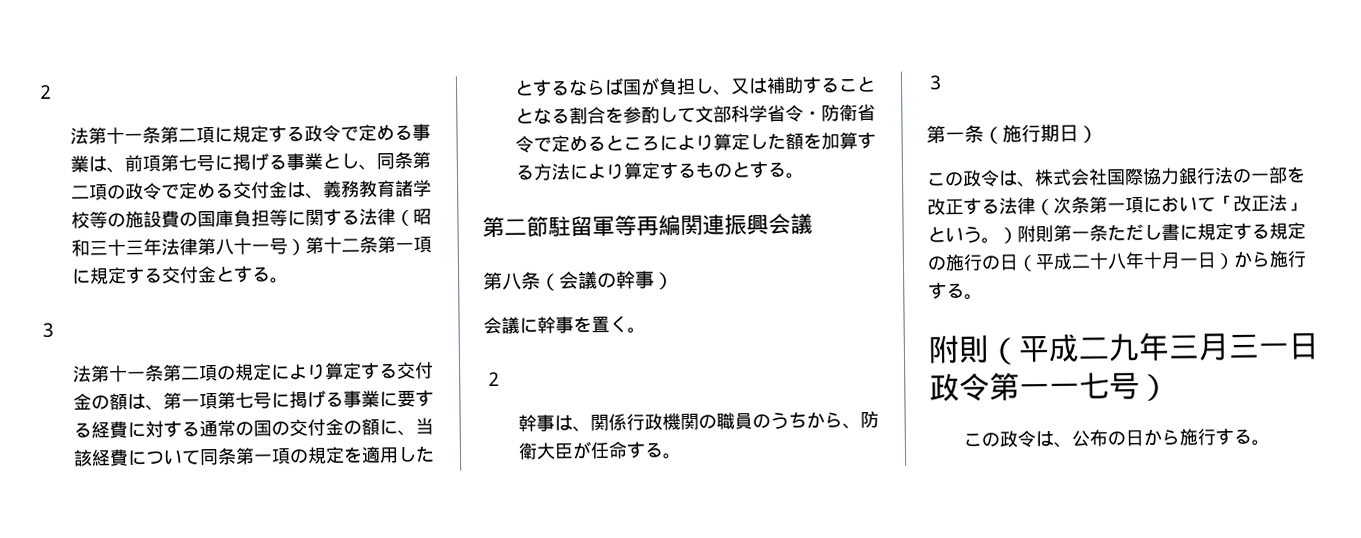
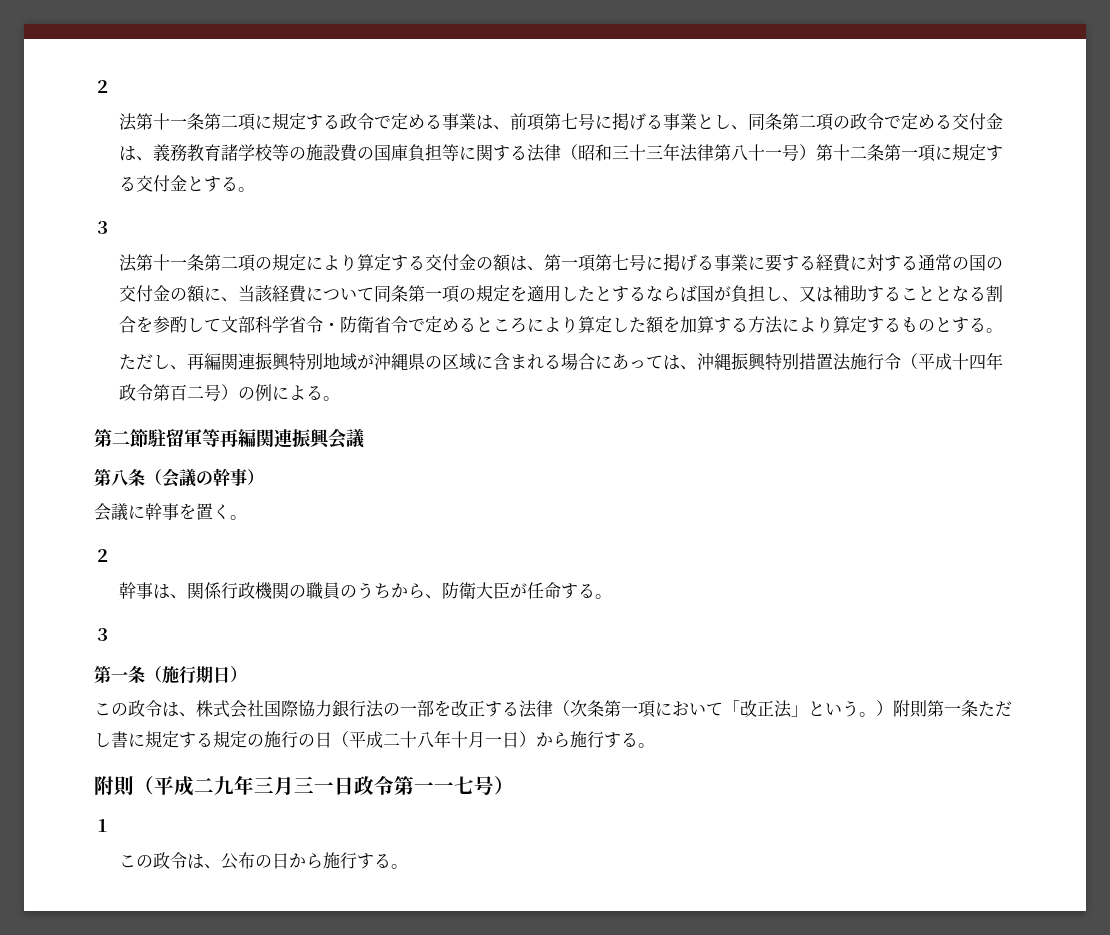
+ ただし、再編関連振興特別地域が沖縄県の区域に含まれる場合にあっては、沖縄振興特別措置法施行令（平成十四年政令第百二号）の例による。
+ １

